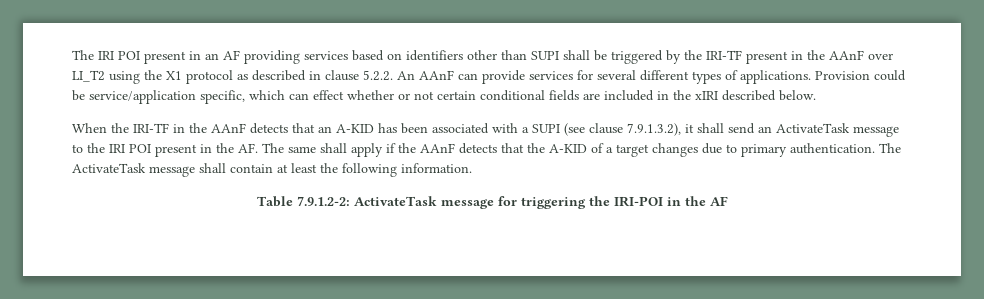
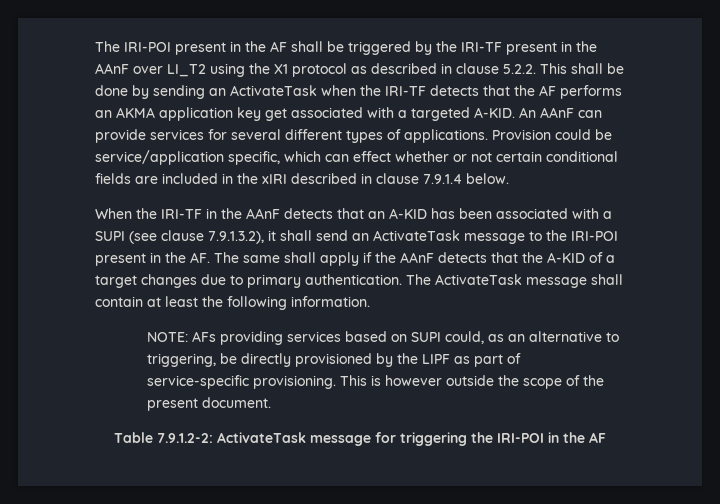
- The IRI POI present in an AF providing services based on identifiers other than SUPI shall be triggered by the IRI-TF present in the AAnF over LI_T2 using the X1 protocol as described in clause 5.2.2. An AAnF can provide services for several different types of applications.
+ The IRI-POI present in the AF shall be triggered by the IRI-TF present in the AAnF over LI_T2 using the X1 protocol as described in clause 5.2.2. This shall be done by sending an ActivateTask when the IRI-TF detects that the AF performs an AKMA application key get associated with a targeted A-KID. An AAnF can provide services for several different types of applications.
- Provision could be service/application specific, which can effect whether or not certain conditional fields are included in the xIRI described below.
+ Provision could be service/application specific, which can effect whether or not certain conditional fields are included in the xIRI described in clause 7.9.1.4 below.
- When the IRI-TF in the AAnF detects that an A-KID has been associated with a SUPI (see clause 7.9.1.3.2), it shall send an ActivateTask message to the IRI POI present in the AF. The same shall apply if the AAnF detects that the A-KID of a target changes due to primary authentication.
+ When the IRI-TF in the AAnF detects that an A-KID has been associated with a SUPI (see clause 7.9.1.3.2), it shall send an ActivateTask message to the IRI-POI present in the AF. The same shall apply if the AAnF detects that the A-KID of a target changes due to primary authentication.
+ NOTE: AFs providing services based on SUPI could, as an alternative to triggering, be directly provisioned by the LIPF as part of service-specific provisioning. This is however outside the scope of the present document.

